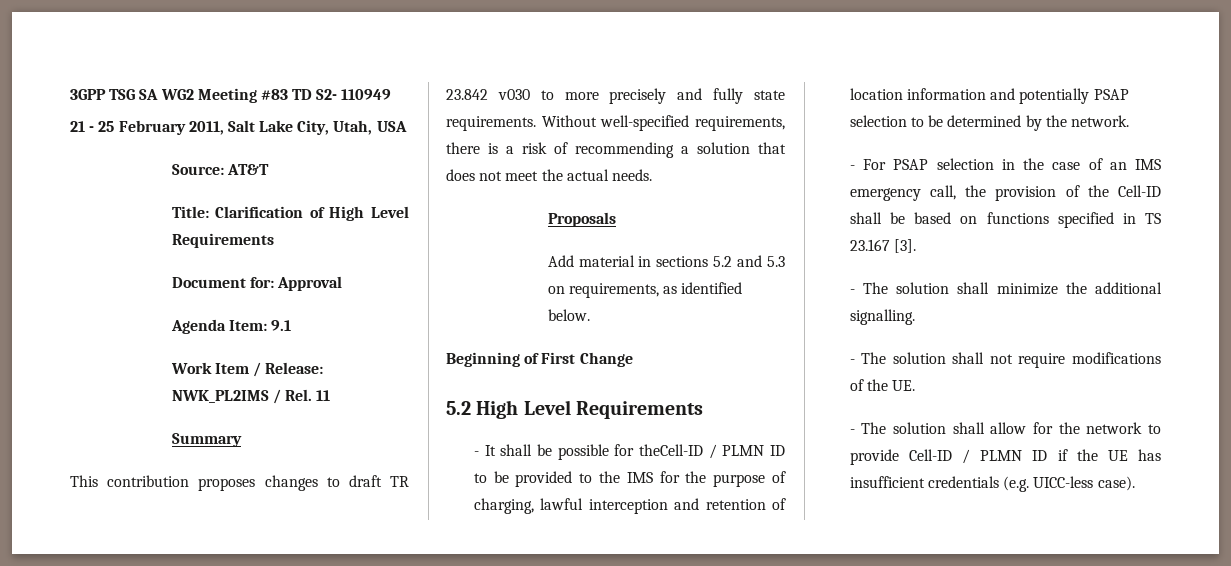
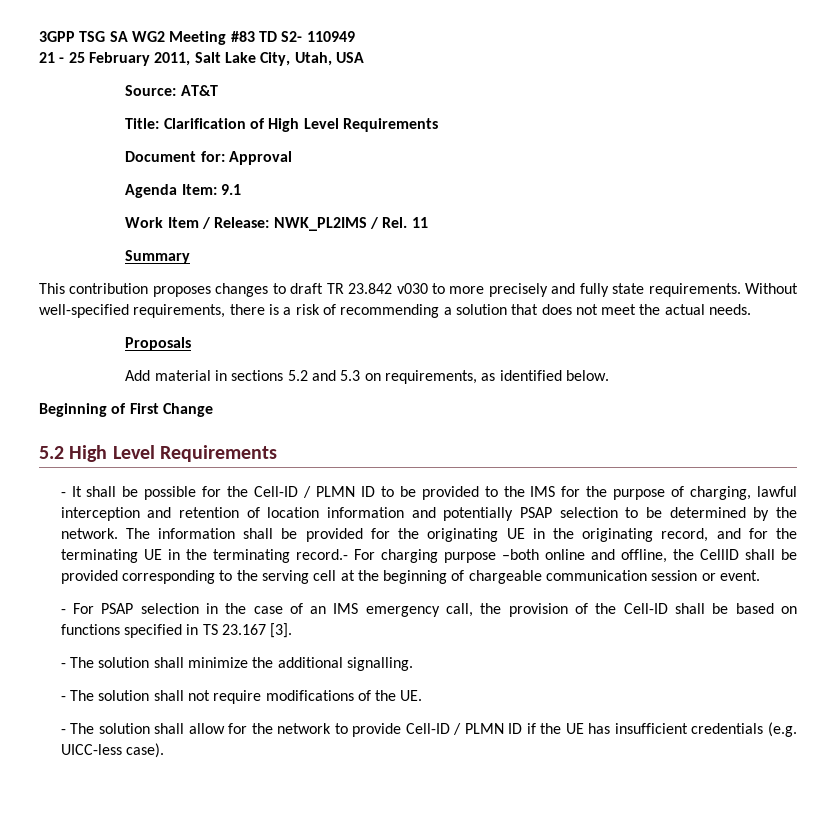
- - It shall be possible for theCell-ID / PLMN ID to be provided to the IMS for the purpose of charging, lawful interception and retention of location information and potentially PSAP selection to be determined by the network.
+ - It shall be possible for the Cell-ID / PLMN ID to be provided to the IMS for the purpose of charging, lawful interception and retention of location information and potentially PSAP selection to be determined by the network. The information shall be provided for the originating UE in the originating record, and for the terminating UE in the terminating record.- For charging purpose –both online and offline, the CellID shall be provided corresponding to the serving cell at the beginning of chargeable communication session or event.

